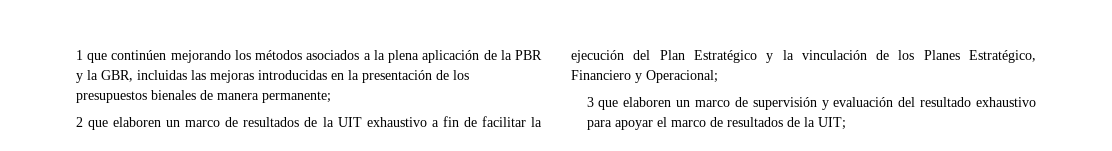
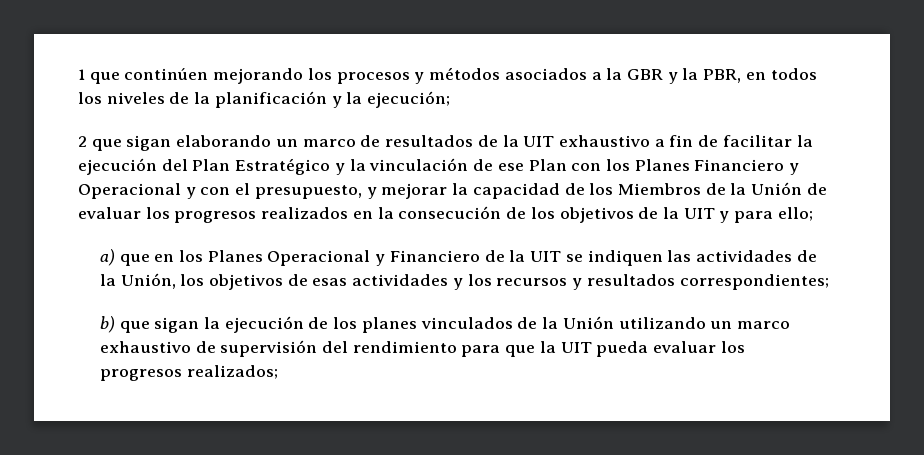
- 1 que continúen mejorando los métodos asociados a la plena aplicación de la PBR y la GBR, incluidas las mejoras introducidas en la presentación de los presupuestos bienales de manera permanente;
+ 1 que continúen mejorando los procesos y métodos asociados a la GBR y la PBR, en todos los niveles de la planificación y la ejecución;
- 2 que elaboren un marco de resultados de la UIT exhaustivo a fin de facilitar la ejecución del Plan Estratégico y la vinculación de los Planes Estratégico, Financiero y Operacional;
- 3 que elaboren un marco de supervisión y evaluación del resultado exhaustivo para apoyar el marco de resultados de la UIT;
+ 2 que sigan elaborando un marco de resultados de la UIT exhaustivo a fin de facilitar la ejecución del Plan Estratégico y la vinculación de ese Plan con los Planes Financiero y Operacional y con el presupuesto, y mejorar la capacidad de los Miembros de la Unión de evaluar los progresos realizados en la consecución de los objetivos de la UIT y para ello;
+ a) que en los Planes Operacional y Financiero de la UIT se indiquen las actividades de la Unión, los objetivos de esas actividades y los recursos y resultados correspondientes;
+ b) que sigan la ejecución de los planes vinculados de la Unión utilizando un marco exhaustivo de supervisión del rendimiento para que la UIT pueda evaluar los progresos realizados;

